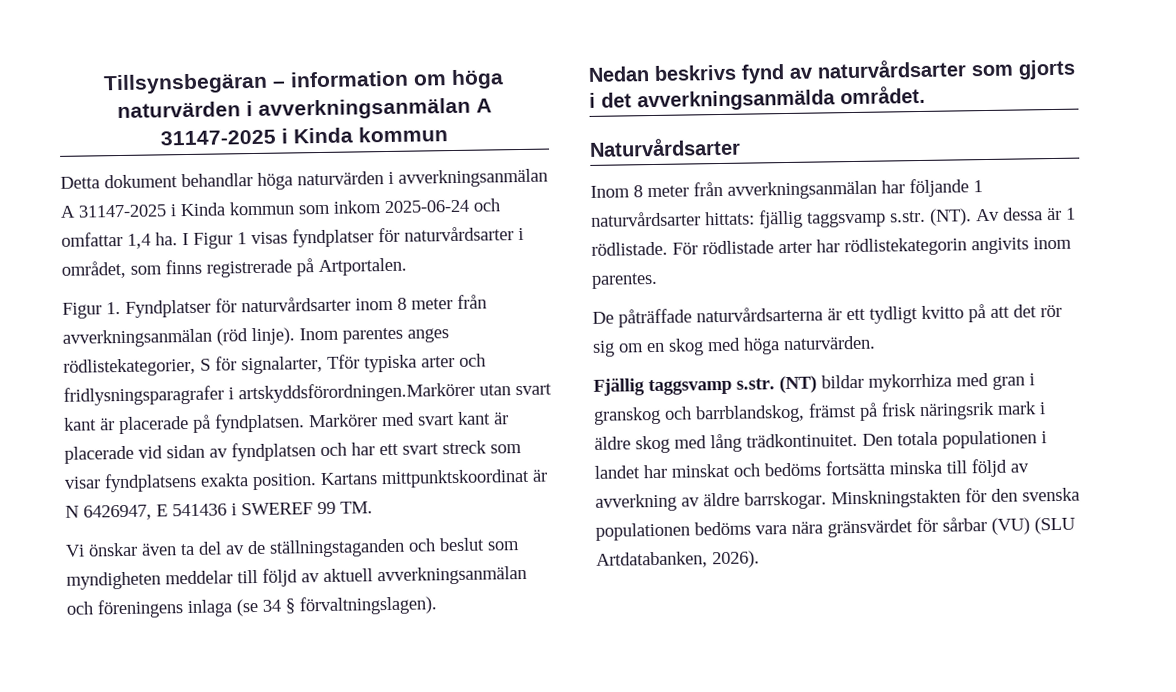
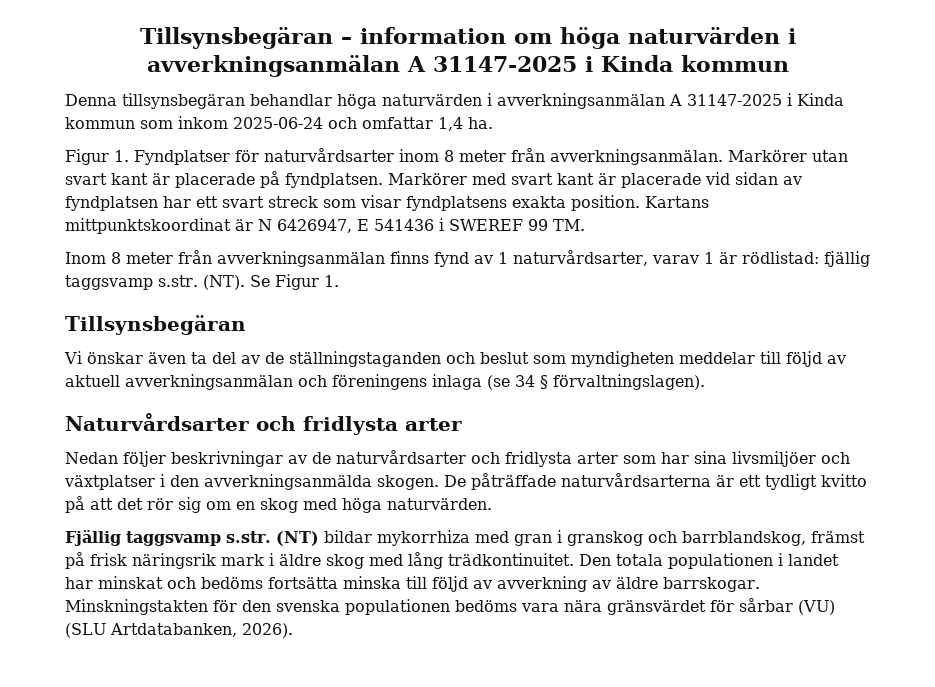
- Detta dokument behandlar höga naturvärden i avverkningsanmälan A 31147-2025 i Kinda kommun som inkom 2025-06-24 och omfattar 1,4 ha. I Figur 1 visas fyndplatser för naturvårdsarter i området, som finns registrerade på Artportalen.
+ Denna tillsynsbegäran behandlar höga naturvärden i avverkningsanmälan A 31147-2025 i Kinda kommun som inkom 2025-06-24 och omfattar 1,4 ha.
- Figur 1. Fyndplatser för naturvårdsarter inom 8 meter från avverkningsanmälan (röd linje). Inom parentes anges rödlistekategorier, S för signalarter, Tför typiska arter och fridlysningsparagrafer i artskyddsförordningen.Markörer utan svart kant är placerade på fyndplatsen.
+ Figur 1. Fyndplatser för naturvårdsarter inom 8 meter från avverkningsanmälan. Markörer utan svart kant är placerade på fyndplatsen.
- Markörer med svart kant är placerade vid sidan av fyndplatsen och har ett svart streck som visar fyndplatsens exakta position.
+ Markörer med svart kant är placerade vid sidan av fyndplatsen har ett svart streck som visar fyndplatsens exakta position.
+ Inom 8 meter från avverkningsanmälan finns fynd av 1 naturvårdsarter, varav 1 är rödlistad: fjällig taggsvamp s.str. (NT). Se Figur 1.
+ Tillsynsbegäran
- Nedan beskrivs fynd av naturvårdsarter som gjorts i det avverkningsanmälda området.
- Naturvårdsarter
- Inom 8 meter från avverkningsanmälan har följande 1 naturvårdsarter hittats: fjällig taggsvamp s.str. (NT). Av dessa är 1 rödlistade. För rödlistade arter har rödlistekategorin angivits inom parentes.
- De påträffade naturvårdsarterna är ett tydligt kvitto på att det rör sig om en skog med höga naturvärden.
+ Naturvårdsarter och fridlysta arter
+ Nedan följer beskrivningar av de naturvårdsarter och fridlysta arter som har sina livsmiljöer och växtplatser i den avverkningsanmälda skogen. De påträffade naturvårdsarterna är ett tydligt kvitto på att det rör sig om en skog med höga naturvärden.

